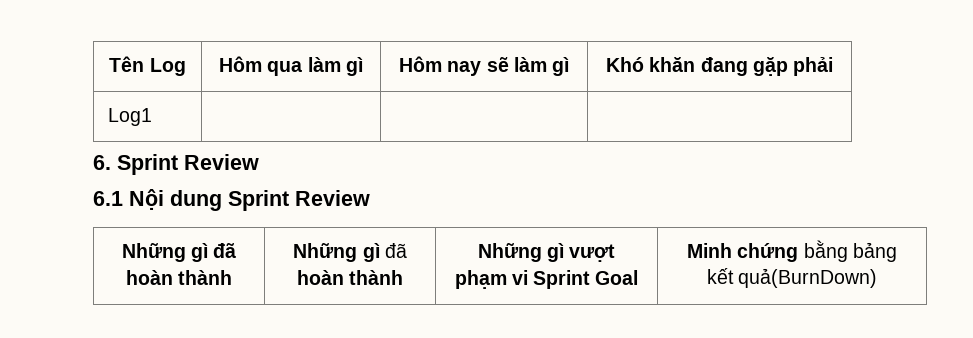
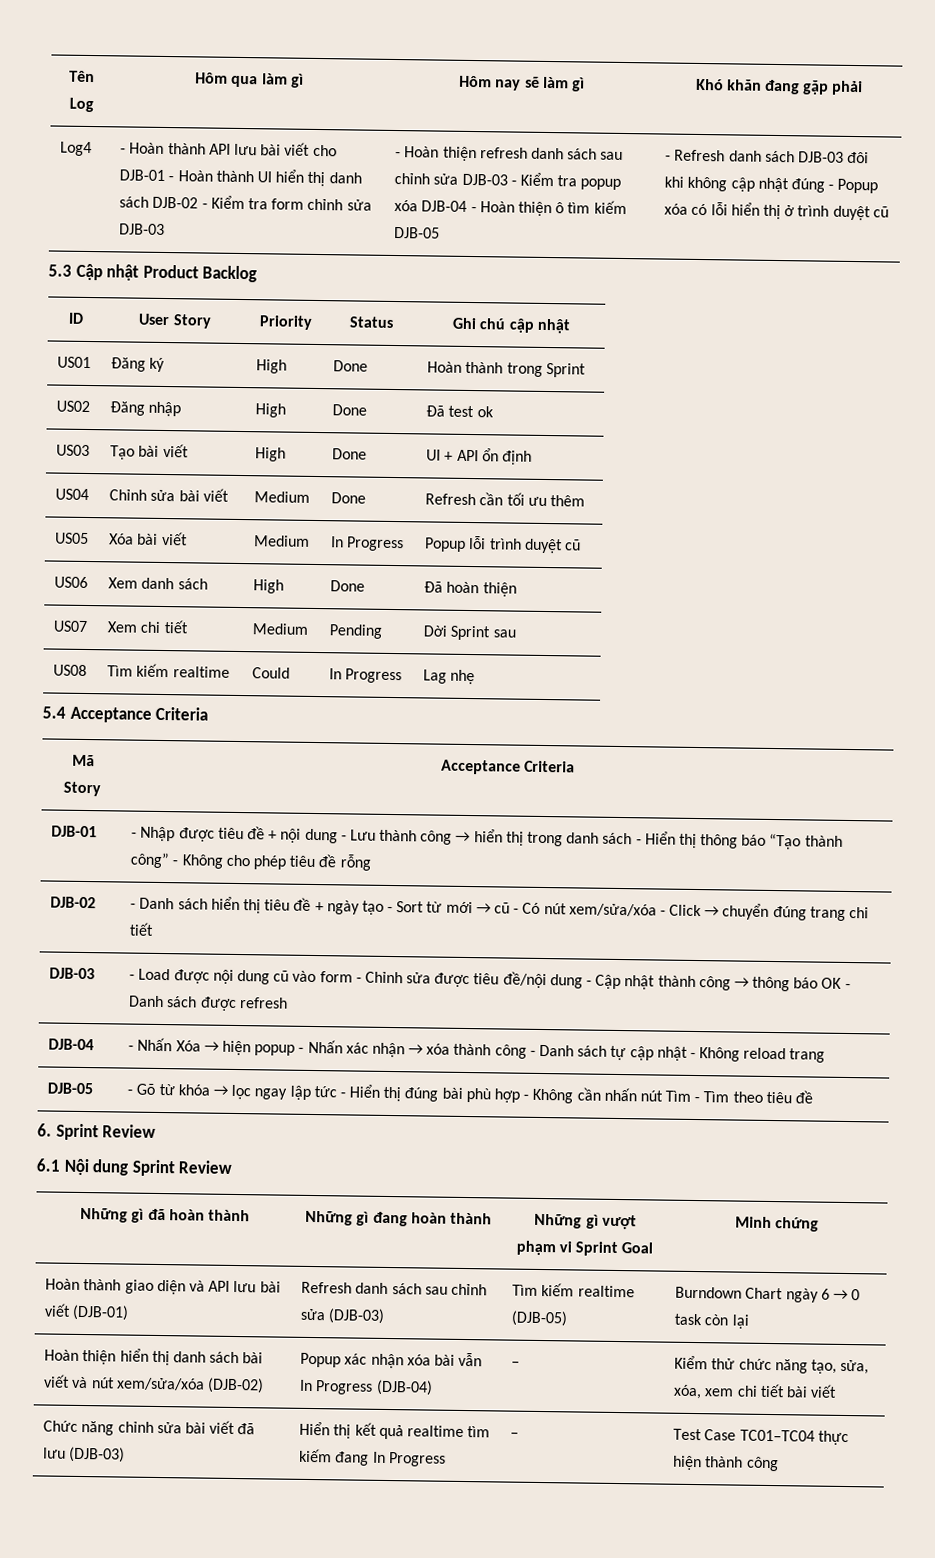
- Log1
+ Log4 | - Hoàn thành API lưu bài viết cho DJB-01 - Hoàn thành UI hiển thị danh sách DJB-02 - Kiểm tra form chỉnh sửa DJB-03 | - Hoàn thiện refresh danh sách sau chỉnh sửa DJB-03 - Kiểm tra popup xóa DJB-04 - Hoàn thiện ô tìm kiếm DJB-05 | - Refresh danh sách DJB-03 đôi khi không cập nhật đúng - Popup xóa có lỗi hiển thị ở trình duyệt cũ
+ 5.3 Cập nhật Product Backlog
+ ID | User Story | Priority | Status | Ghi chú cập nhật
+ US01 | Đăng ký | High | Done | Hoàn thành trong Sprint
+ US02 | Đăng nhập | High | Done | Đã test ok
+ US03 | Tạo bài viết | High | Done | UI + API ổn định
+ US04 | Chỉnh sửa bài viết | Medium | Done | Refresh cần tối ưu thêm
+ US05 | Xóa bài viết | Medium | In Progress | Popup lỗi trình duyệt cũ
+ US06 | Xem danh sách | High | Done | Đã hoàn thiện
+ US07 | Xem chi tiết | Medium | Pending | Dời Sprint sau
+ US08 | Tìm kiếm realtime | Could | In Progress | Lag nhẹ
+ 5.4 Acceptance Criteria
+ Mã Story | Acceptance Criteria
+ DJB-01 | - Nhập được tiêu đề + nội dung - Lưu thành công → hiển thị trong danh sách - Hiển thị thông báo “Tạo thành công” - Không cho phép tiêu đề rỗng
+ DJB-02 | - Danh sách hiển thị tiêu đề + ngày tạo - Sort từ mới → cũ - Có nút xem/sửa/xóa - Click → chuyển đúng trang chi tiết
+ DJB-03 | - Load được nội dung cũ vào form - Chỉnh sửa được tiêu đề/nội dung - Cập nhật thành công → thông báo OK - Danh sách được refresh
+ DJB-04 | - Nhấn Xóa → hiện popup - Nhấn xác nhận → xóa thành công - Danh sách tự cập nhật - Không reload trang
+ DJB-05 | - Gõ từ khóa → lọc ngay lập tức - Hiển thị đúng bài phù hợp - Không cần nhấn nút Tìm - Tìm theo tiêu đề
- Những gì đã hoàn thành | Những gì đã hoàn thành | Những gì vượt phạm vi Sprint Goal | Minh chứng bằng bảng kết quả(BurnDown)
+ Những gì đã hoàn thành | Những gì đang hoàn thành | Những gì vượt phạm vi Sprint Goal | Minh chứng
+ Hoàn thành giao diện và API lưu bài viết (DJB-01) | Refresh danh sách sau chỉnh sửa (DJB-03) | Tìm kiếm realtime (DJB-05) | Burndown Chart ngày 6 → 0 task còn lại
+ Hoàn thiện hiển thị danh sách bài viết và nút xem/sửa/xóa (DJB-02) | Popup xác nhận xóa bài vẫn In Progress (DJB-04) | – | Kiểm thử chức năng tạo, sửa, xóa, xem chi tiết bài viết
+ Chức năng chỉnh sửa bài viết đã lưu (DJB-03) | Hiển thị kết quả realtime tìm kiếm đang In Progress | – | Test Case TC01–TC04 thực hiện thành công

